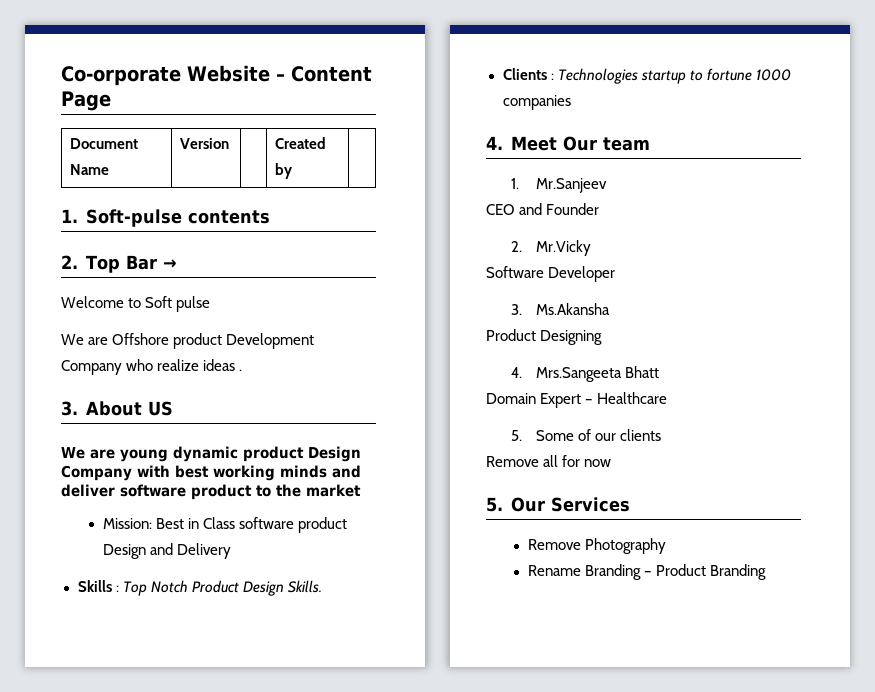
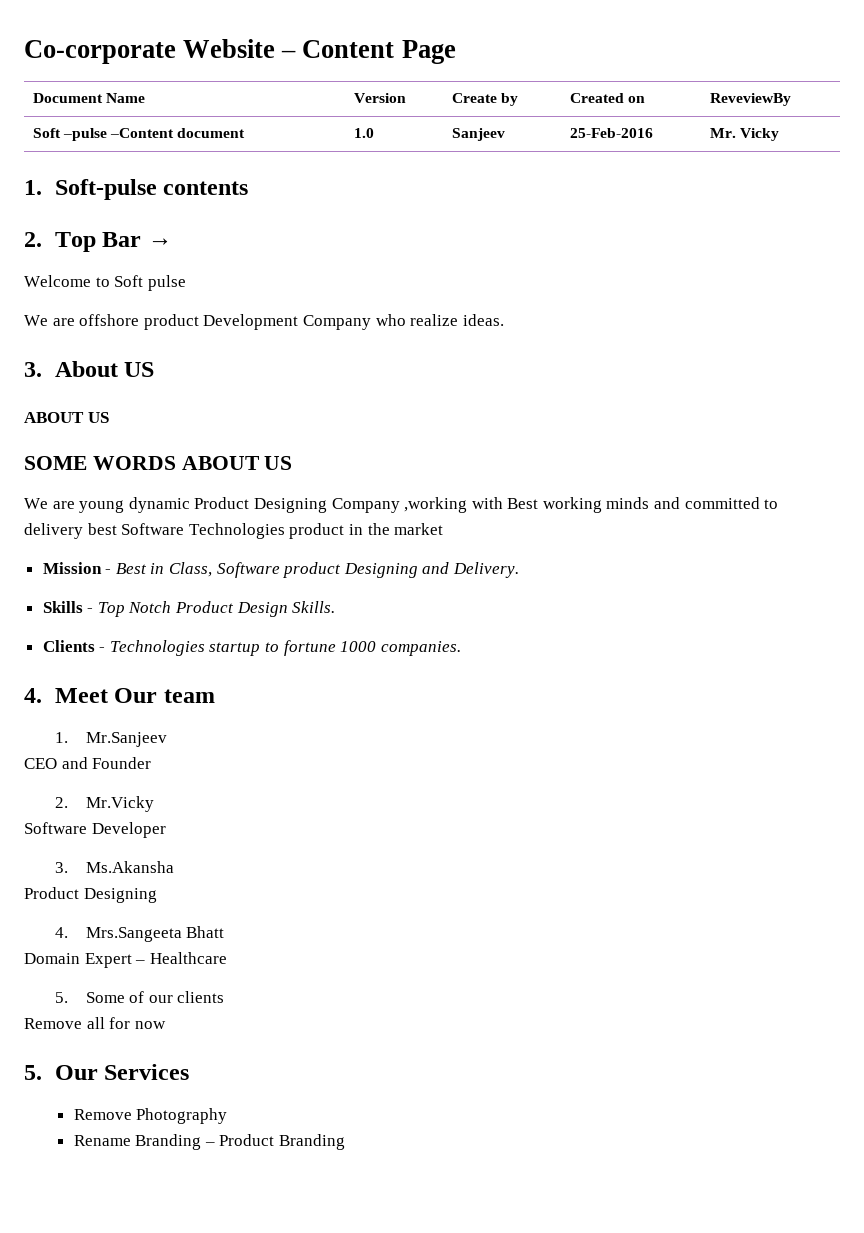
- Co-orporate Website – Content Page
+ Co-corporate Website – Content Page
- Document Name | Version | | Created by |
+ Document Name | Version | Create by | Created on | ReveviewBy
+ Soft –pulse –Content document | 1.0 | Sanjeev | 25-Feb-2016 | Mr. Vicky
- We are Offshore product Development Company who realize ideas .
+ We are offshore product Development Company who realize ideas.
  3. About US
- We are young dynamic product Design Company with best working minds and deliver software product to the market
- Mission: Best in Class software product Design and Delivery
+ ABOUT US
+ SOME WORDS ABOUT US
+ We are young dynamic Product Designing Company ,working with Best working minds and committed to delivery best Software Technologies product in the market
+ Mission - Best in Class, Software product Designing and Delivery.
- Skills : Top Notch Product Design Skills.
+ Skills - Top Notch Product Design Skills.
- Clients : Technologies startup to fortune 1000 companies
+ Clients - Technologies startup to fortune 1000 companies.

